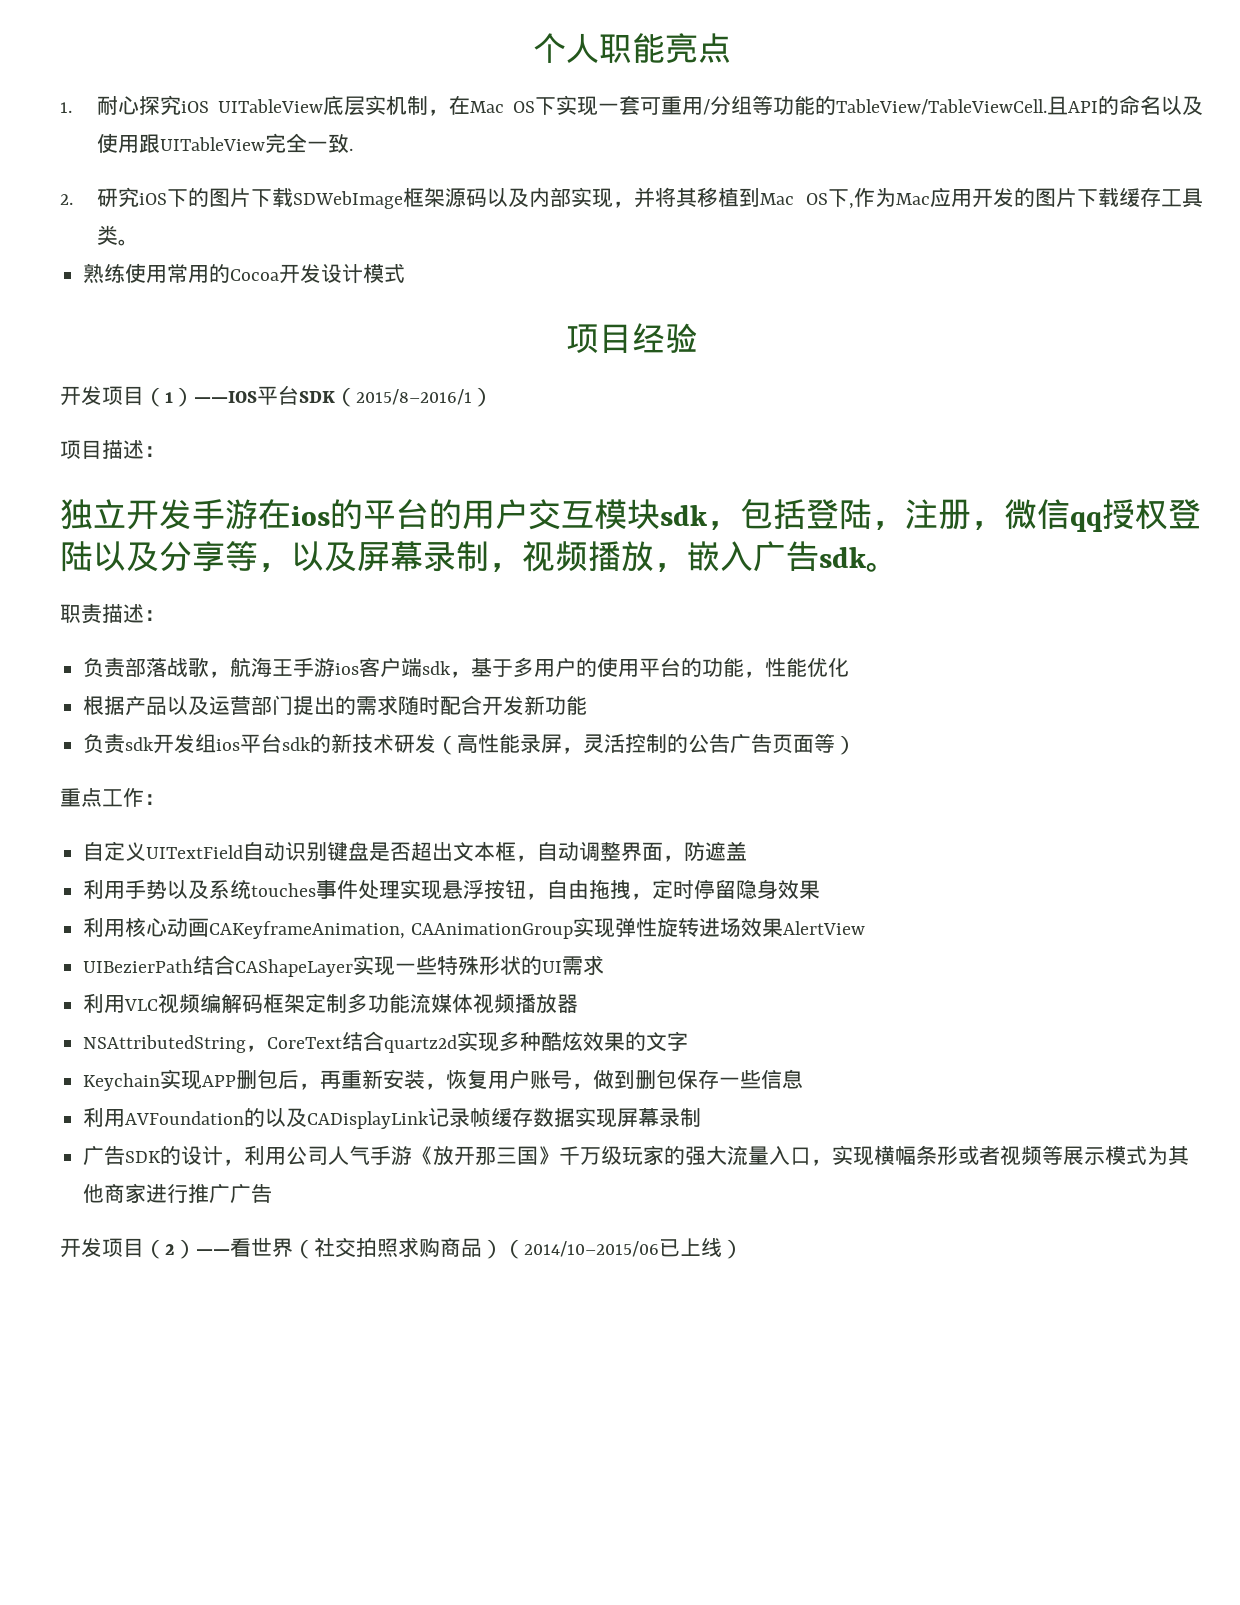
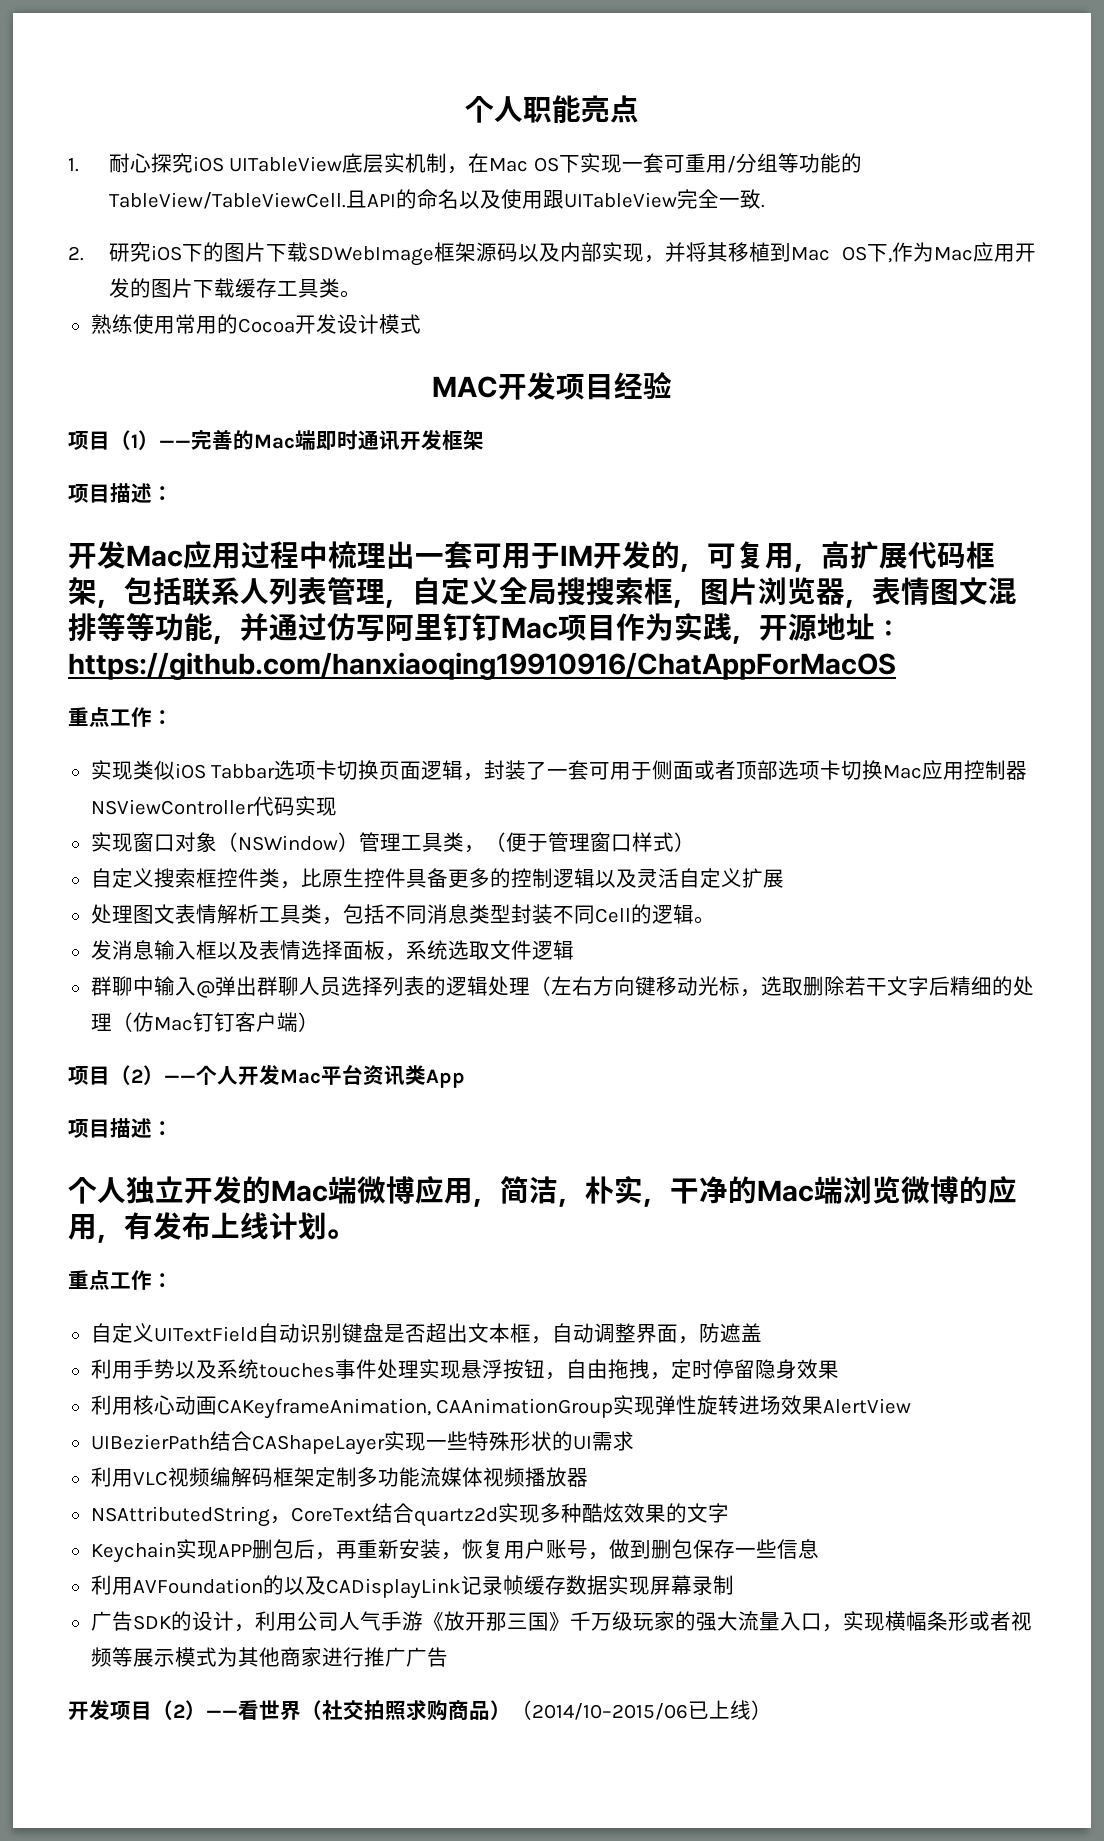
- 项目经验
+ MAC开发项目经验
- 开发项目（1）——IOS平台SDK（2015/8–2016/1）
+ 项目（1）——完善的Mac端即时通讯开发框架
  项目描述：
- 独立开发手游在ios的平台的用户交互模块sdk，包括登陆，注册，微信qq授权登陆以及分享等，以及屏幕录制，视频播放，嵌入广告sdk。
- 职责描述：
- 负责部落战歌，航海王手游ios客户端sdk，基于多用户的使用平台的功能，性能优化
- 根据产品以及运营部门提出的需求随时配合开发新功能
- 负责sdk开发组ios平台sdk的新技术研发（高性能录屏，灵活控制的公告广告页面等）
+ 开发Mac应用过程中梳理出一套可用于IM开发的，可复用，高扩展代码框架，包括联系人列表管理，自定义全局搜搜索框，图片浏览器，表情图文混排等等功能，并通过仿写阿里钉钉Mac项目作为实践，开源地址：https://github.com/hanxiaoqing19910916/ChatAppForMacOS
+ 重点工作：
+ 实现类似iOS Tabbar选项卡切换页面逻辑，封装了一套可用于侧面或者顶部选项卡切换Mac应用控制器NSViewController代码实现
+ 实现窗口对象（NSWindow）管理工具类，（便于管理窗口样式）
+ 自定义搜索框控件类，比原生控件具备更多的控制逻辑以及灵活自定义扩展
+ 处理图文表情解析工具类，包括不同消息类型封装不同Cell的逻辑。
+ 发消息输入框以及表情选择面板，系统选取文件逻辑
+ 群聊中输入@弹出群聊人员选择列表的逻辑处理（左右方向键移动光标，选取删除若干文字后精细的处理（仿Mac钉钉客户端）
+ 项目（2）——个人开发Mac平台资讯类App
+ 项目描述：
+ 个人独立开发的Mac端微博应用，简洁，朴实，干净的Mac端浏览微博的应用，有发布上线计划。

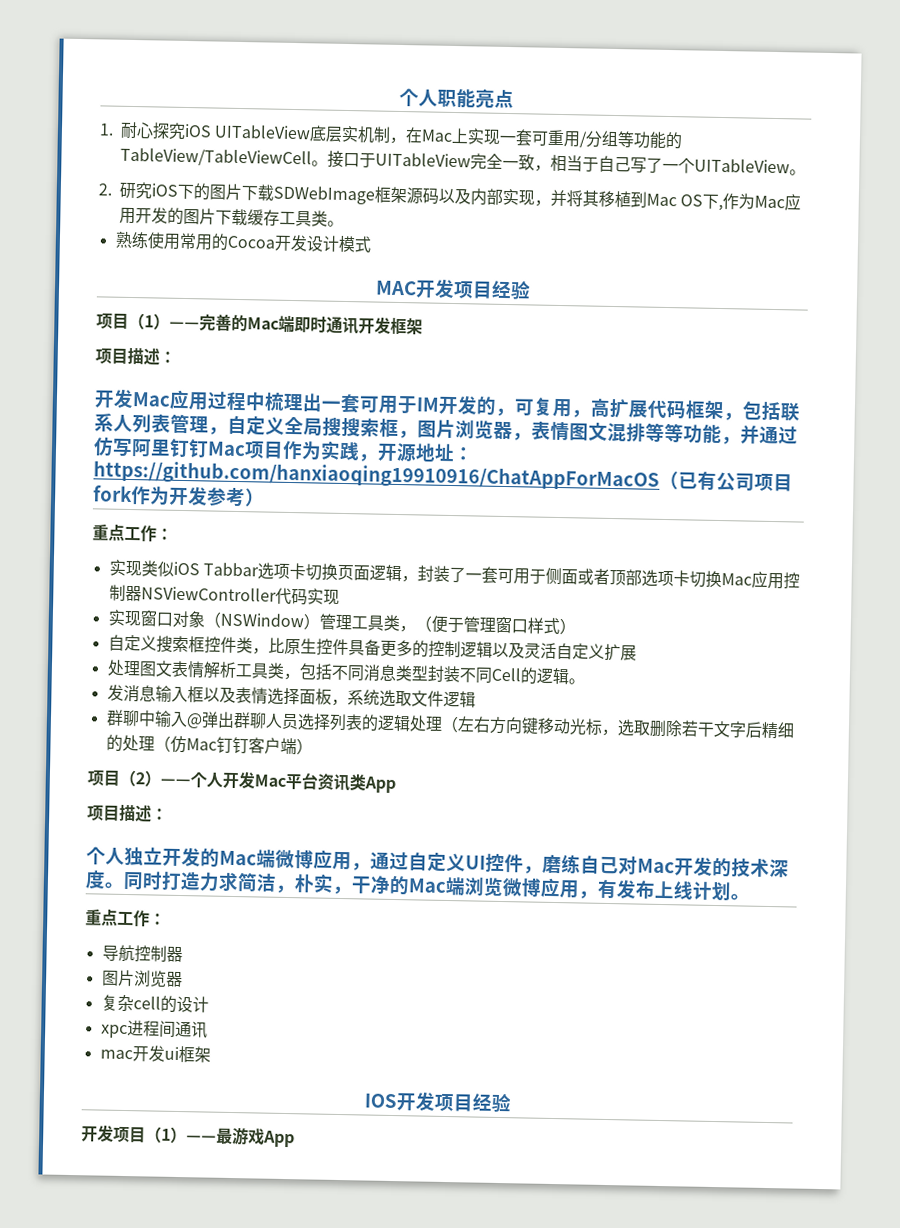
- 1.耐心探究iOS UITableView底层实机制，在Mac OS下实现一套可重用/分组等功能的TableView/TableViewCell.且API的命名以及使用跟UITableView完全一致.
+ 1.耐心探究iOS UITableView底层实机制，在Mac上实现一套可重用/分组等功能的TableView/TableViewCell。接口于UITableView完全一致，相当于自己写了一个UITableView。
- 开发Mac应用过程中梳理出一套可用于IM开发的，可复用，高扩展代码框架，包括联系人列表管理，自定义全局搜搜索框，图片浏览器，表情图文混排等等功能，并通过仿写阿里钉钉Mac项目作为实践，开源地址：https://github.com/hanxiaoqing19910916/ChatAppForMacOS
+ 开发Mac应用过程中梳理出一套可用于IM开发的，可复用，高扩展代码框架，包括联系人列表管理，自定义全局搜搜索框，图片浏览器，表情图文混排等等功能，并通过仿写阿里钉钉Mac项目作为实践，开源地址：https://github.com/hanxiaoqing19910916/ChatAppForMacOS（已有公司项目fork作为开发参考）
- 个人独立开发的Mac端微博应用，简洁，朴实，干净的Mac端浏览微博的应用，有发布上线计划。
+ 个人独立开发的Mac端微博应用，通过自定义UI控件，磨练自己对Mac开发的技术深度。同时打造力求简洁，朴实，干净的Mac端浏览微博应用，有发布上线计划。
- 自定义UITextField自动识别键盘是否超出文本框，自动调整界面，防遮盖
- 利用手势以及系统touches事件处理实现悬浮按钮，自由拖拽，定时停留隐身效果
- 利用核心动画CAKeyframeAnimation, CAAnimationGroup实现弹性旋转进场效果AlertView
- UIBezierPath结合CAShapeLayer实现一些特殊形状的UI需求
- 利用VLC视频编解码框架定制多功能流媒体视频播放器
- NSAttributedString，CoreText结合quartz2d实现多种酷炫效果的文字
- Keychain实现APP删包后，再重新安装，恢复用户账号，做到删包保存一些信息
- 利用AVFoundation的以及CADisplayLink记录帧缓存数据实现屏幕录制
- 广告SDK的设计，利用公司人气手游《放开那三国》千万级玩家的强大流量入口，实现横幅条形或者视频等展示模式为其他商家进行推广广告
- 开发项目（2）——看世界（社交拍照求购商品）（2014/10–2015/06已上线）
+ 导航控制器
+ 图片浏览器
+ 复杂cell的设计
+ xpc进程间通讯
+ mac开发ui框架
+ IOS开发项目经验
+ 开发项目（1）——最游戏App

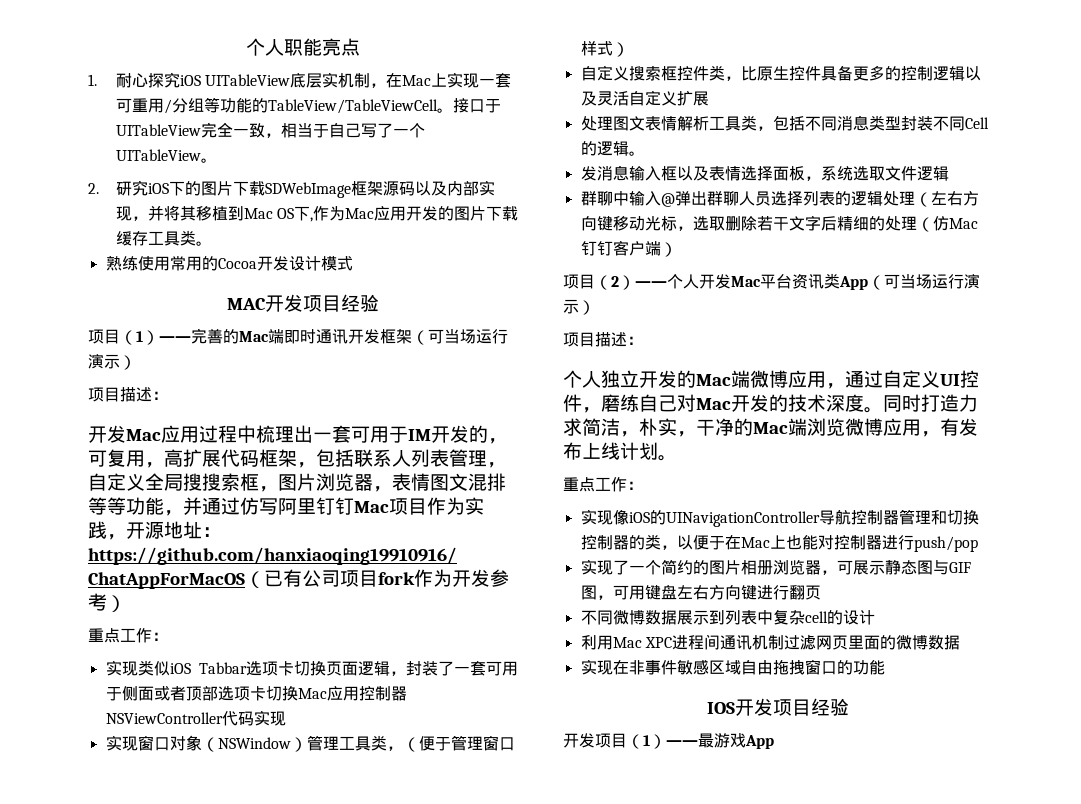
- 项目（1）——完善的Mac端即时通讯开发框架
+ 项目（1）——完善的Mac端即时通讯开发框架（可当场运行演示）
- 项目（2）——个人开发Mac平台资讯类App
+ 项目（2）——个人开发Mac平台资讯类App（可当场运行演示）
- 导航控制器
- 图片浏览器
- 复杂cell的设计
+ 实现像iOS的UINavigationController导航控制器管理和切换控制器的类，以便于在Mac上也能对控制器进行push/pop
+ 实现了一个简约的图片相册浏览器，可展示静态图与GIF图，可用键盘左右方向键进行翻页
+ 不同微博数据展示到列表中复杂cell的设计
- xpc进程间通讯
- mac开发ui框架
+ 利用Mac XPC进程间通讯机制过滤网页里面的微博数据
+ 实现在非事件敏感区域自由拖拽窗口的功能

